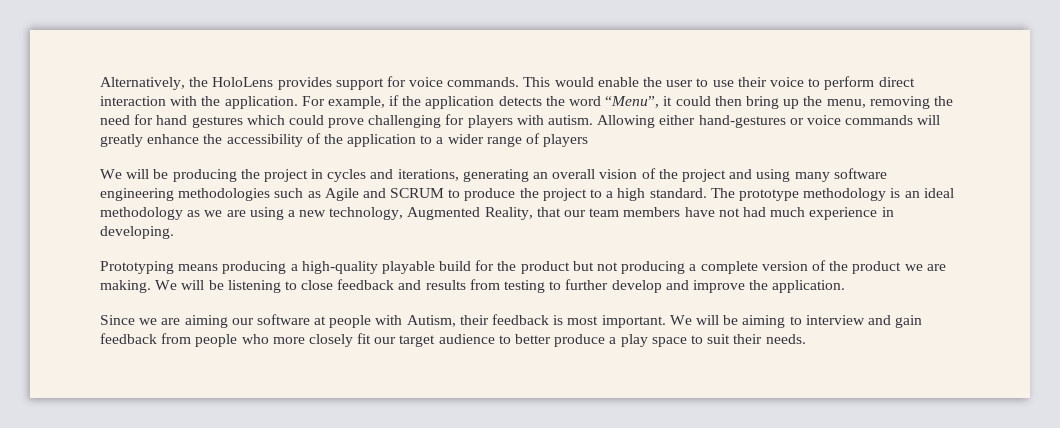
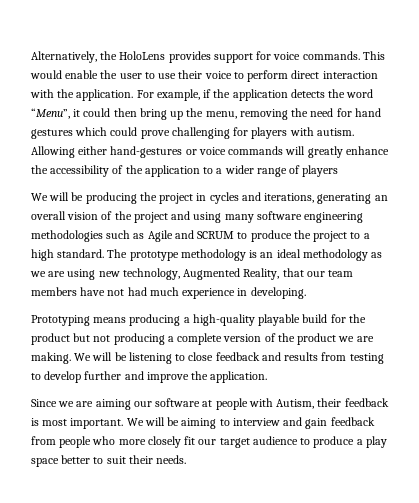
- The prototype methodology is an ideal methodology as we are using a new technology, Augmented Reality, that our team members have not had much experience in developing.
+ The prototype methodology is an ideal methodology as we are using new technology, Augmented Reality, that our team members have not had much experience in developing.
- We will be listening to close feedback and results from testing to further develop and improve the application.
+ We will be listening to close feedback and results from testing to develop further and improve the application.
- We will be aiming to interview and gain feedback from people who more closely fit our target audience to better produce a play space to suit their needs.
+ We will be aiming to interview and gain feedback from people who more closely fit our target audience to produce a play space better to suit their needs.

